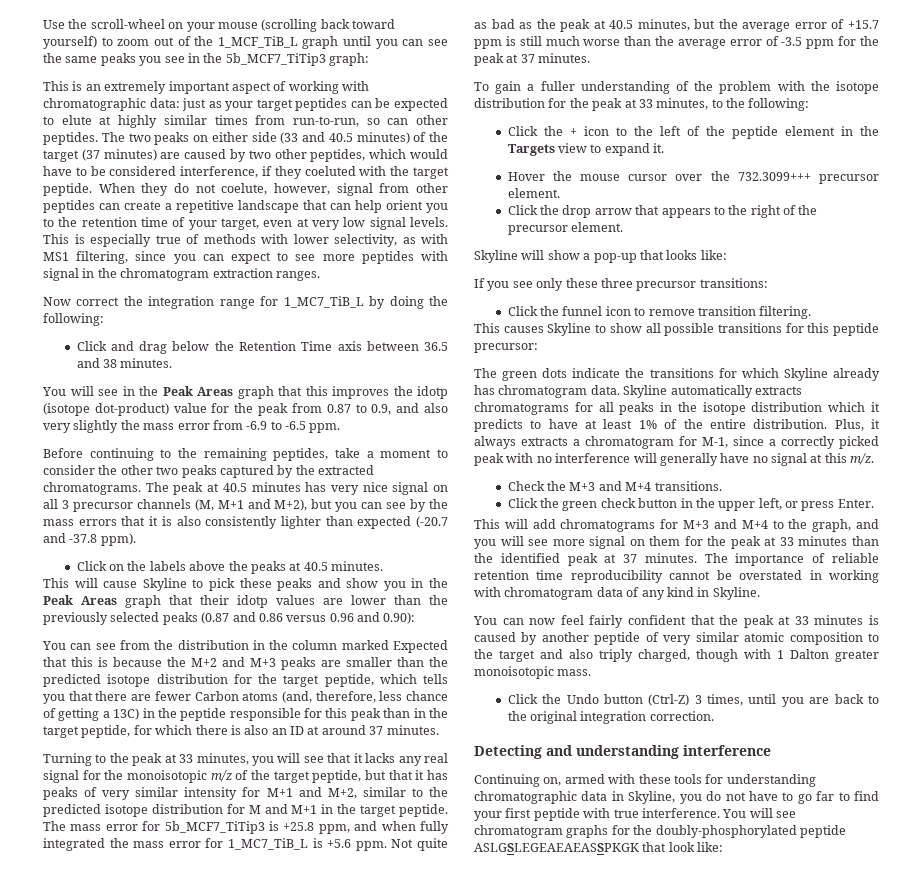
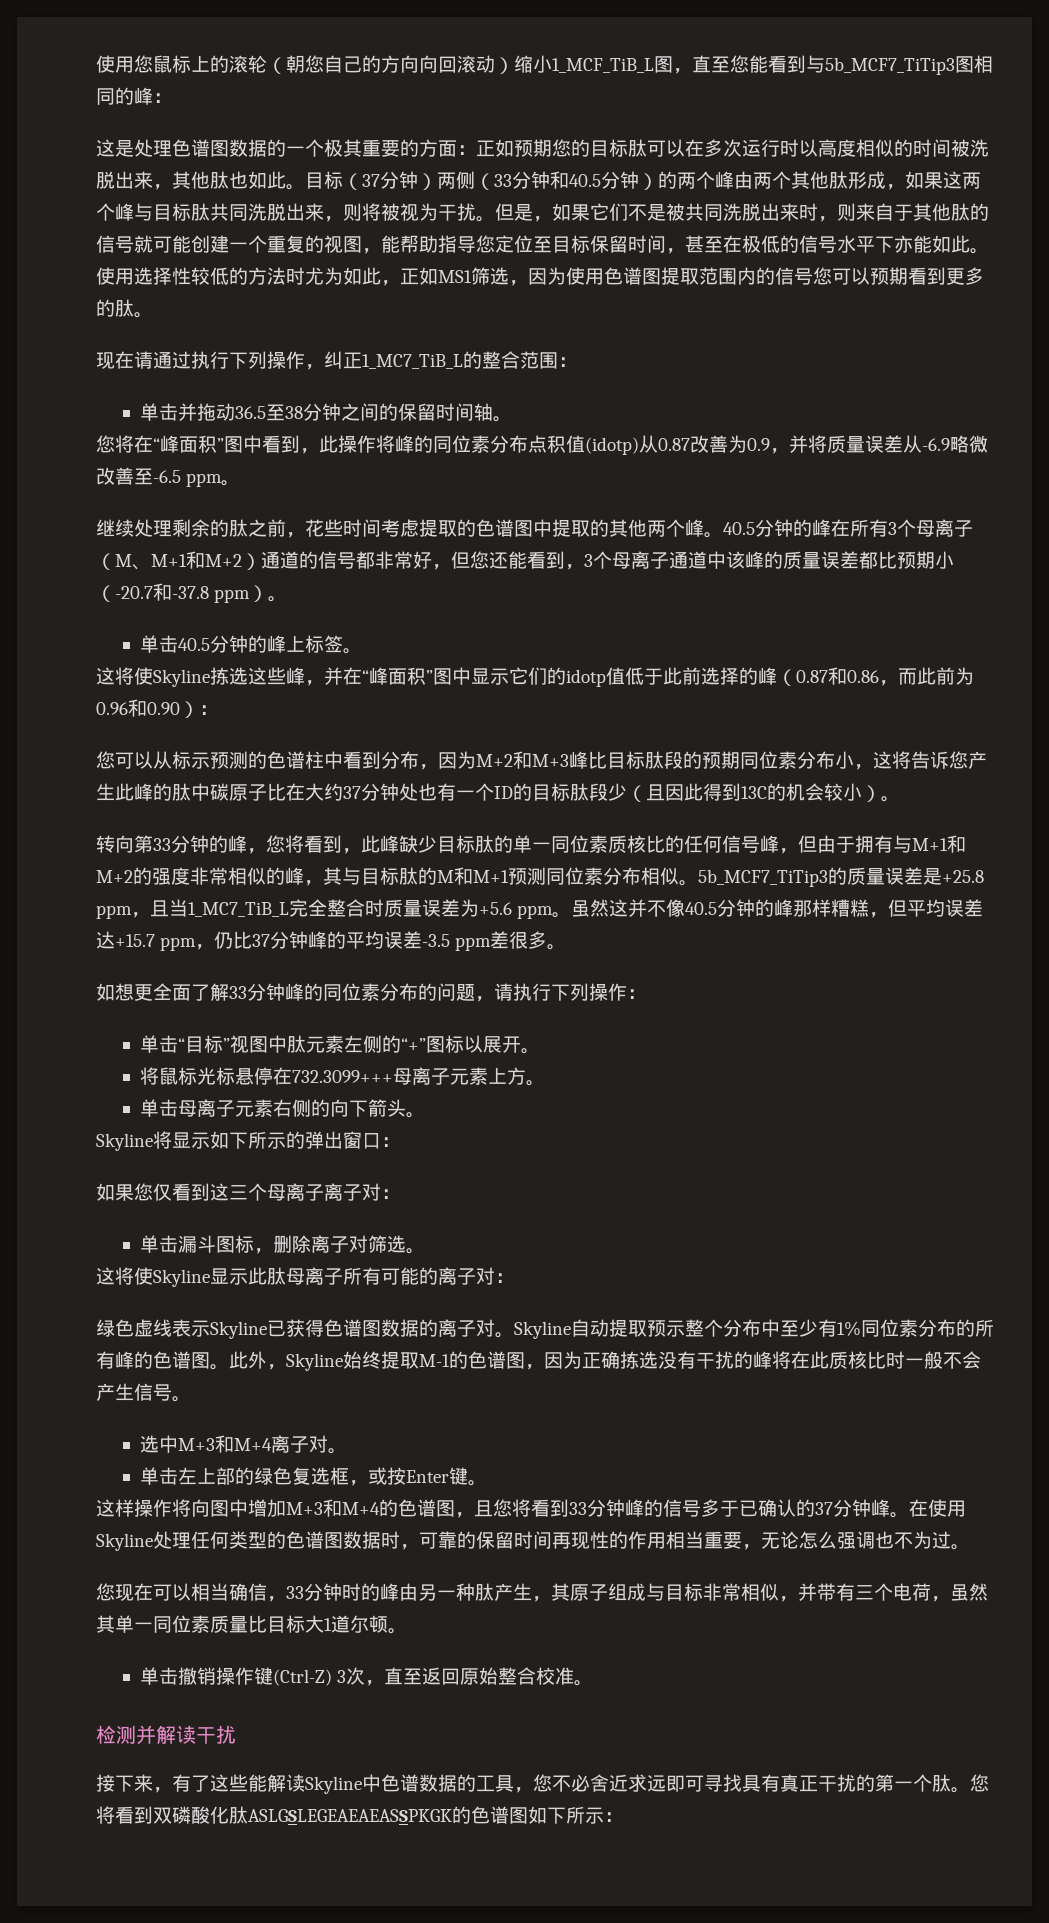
- Use the scroll-wheel on your mouse (scrolling back toward yourself) to zoom out of the 1_MCF_TiB_L graph until you can see the same peaks you see in the 5b_MCF7_TiTip3 graph:
- This is an extremely important aspect of working with chromatographic data: just as your target peptides can be expected to elute at highly similar times from run-to-run, so can other peptides. The two peaks on either side (33 and 40.5 minutes) of the target (37 minutes) are caused by two other peptides, which would have to be considered interference, if they coeluted with the target peptide. When they do not coelute, however, signal from other peptides can create a repetitive landscape that can help orient you to the retention time of your target, even at very low signal levels. This is especially true of methods with lower selectivity, as with MS1 filtering, since you can expect to see more peptides with signal in the chromatogram extraction ranges.
- Now correct the integration range for 1_MC7_TiB_L by doing the following:
- Click and drag below the Retention Time axis between 36.5 and 38 minutes.
- You will see in the Peak Areas graph that this improves the idotp (isotope dot-product) value for the peak from 0.87 to 0.9, and also very slightly the mass error from -6.9 to -6.5 ppm.
- Before continuing to the remaining peptides, take a moment to consider the other two peaks captured by the extracted chromatograms. The peak at 40.5 minutes has very nice signal on all 3 precursor channels (M, M+1 and M+2), but you can see by the mass errors that it is also consistently lighter than expected (-20.7 and -37.8 ppm).
- Click on the labels above the peaks at 40.5 minutes.
- This will cause Skyline to pick these peaks and show you in the Peak Areas graph that their idotp values are lower than the previously selected peaks (0.87 and 0.86 versus 0.96 and 0.90):
- You can see from the distribution in the column marked Expected that this is because the M+2 and M+3 peaks are smaller than the predicted isotope distribution for the target peptide, which tells you that there are fewer Carbon atoms (and, therefore, less chance of getting a 13C) in the peptide responsible for this peak than in the target peptide, for which there is also an ID at around 37 minutes.
- Turning to the peak at 33 minutes, you will see that it lacks any real signal for the monoisotopic m/z of the target peptide, but that it has peaks of very similar intensity for M+1 and M+2, similar to the predicted isotope distribution for M and M+1 in the target peptide. The mass error for 5b_MCF7_TiTip3 is +25.8 ppm, and when fully integrated the mass error for 1_MC7_TiB_L is +5.6 ppm. Not quite as bad as the peak at 40.5 minutes, but the average error of +15.7 ppm is still much worse than the average error of -3.5 ppm for the peak at 37 minutes.
- To gain a fuller understanding of the problem with the isotope distribution for the peak at 33 minutes, to the following:
- Click the + icon to the left of the peptide element in the Targets view to expand it.
- Hover the mouse cursor over the 732.3099+++ precursor element.
- Click the drop arrow that appears to the right of the precursor element.
- Skyline will show a pop-up that looks like:
- If you see only these three precursor transitions:
- Click the funnel icon to remove transition filtering.
- This causes Skyline to show all possible transitions for this peptide precursor:
- The green dots indicate the transitions for which Skyline already has chromatogram data. Skyline automatically extracts chromatograms for all peaks in the isotope distribution which it predicts to have at least 1% of the entire distribution. Plus, it always extracts a chromatogram for M-1, since a correctly picked peak with no interference will generally have no signal at this m/z.
- Check the M+3 and M+4 transitions.
- Click the green check button in the upper left, or press Enter.
- This will add chromatograms for M+3 and M+4 to the graph, and you will see more signal on them for the peak at 33 minutes than the identified peak at 37 minutes. The importance of reliable retention time reproducibility cannot be overstated in working with chromatogram data of any kind in Skyline.
- You can now feel fairly confident that the peak at 33 minutes is caused by another peptide of very similar atomic composition to the target and also triply charged, though with 1 Dalton greater monoisotopic mass.
- Click the Undo button (Ctrl-Z) 3 times, until you are back to the original integration correction.
- Detecting and understanding interference
- Continuing on, armed with these tools for understanding chromatographic data in Skyline, you do not have to go far to find your first peptide with true interference. You will see chromatogram graphs for the doubly-phosphorylated peptide ASLGSLEGEAEAEASSPKGK that look like:
+ 使用您鼠标上的滚轮（朝您自己的方向向回滚动）缩小1_MCF_TiB_L图，直至您能看到与5b_MCF7_TiTip3图相同的峰：
+ 这是处理色谱图数据的一个极其重要的方面：正如预期您的目标肽可以在多次运行时以高度相似的时间被洗脱出来，其他肽也如此。目标（37分钟）两侧（33分钟和40.5分钟）的两个峰由两个其他肽形成，如果这两个峰与目标肽共同洗脱出来，则将被视为干扰。但是，如果它们不是被共同洗脱出来时，则来自于其他肽的信号就可能创建一个重复的视图，能帮助指导您定位至目标保留时间，甚至在极低的信号水平下亦能如此。使用选择性较低的方法时尤为如此，正如MS1筛选，因为使用色谱图提取范围内的信号您可以预期看到更多的肽。
+ 现在请通过执行下列操作，纠正1_MC7_TiB_L的整合范围：
+ 单击并拖动36.5至38分钟之间的保留时间轴。
+ 您将在“峰面积”图中看到，此操作将峰的同位素分布点积值(idotp)从0.87改善为0.9，并将质量误差从-6.9略微改善至-6.5 ppm。
+ 继续处理剩余的肽之前，花些时间考虑提取的色谱图中提取的其他两个峰。40.5分钟的峰在所有3个母离子（M、M+1和M+2）通道的信号都非常好，但您还能看到，3个母离子通道中该峰的质量误差都比预期小（-20.7和-37.8 ppm）。
+ 单击40.5分钟的峰上标签。
+ 这将使Skyline拣选这些峰，并在“峰面积”图中显示它们的idotp值低于此前选择的峰（0.87和0.86，而此前为0.96和0.90）：
+ 您可以从标示预测的色谱柱中看到分布，因为M+2和M+3峰比目标肽段的预期同位素分布小，这将告诉您产生此峰的肽中碳原子比在大约37分钟处也有一个ID的目标肽段少（且因此得到13C的机会较小）。
+ 转向第33分钟的峰，您将看到，此峰缺少目标肽的单一同位素质核比的任何信号峰，但由于拥有与M+1和M+2的强度非常相似的峰，其与目标肽的M和M+1预测同位素分布相似。5b_MCF7_TiTip3的质量误差是+25.8 ppm，且当1_MC7_TiB_L完全整合时质量误差为+5.6 ppm。虽然这并不像40.5分钟的峰那样糟糕，但平均误差达+15.7 ppm，仍比37分钟峰的平均误差-3.5 ppm差很多。
+ 如想更全面了解33分钟峰的同位素分布的问题，请执行下列操作：
+ 单击“目标”视图中肽元素左侧的“+”图标以展开。
+ 将鼠标光标悬停在732.3099+++母离子元素上方。
+ 单击母离子元素右侧的向下箭头。
+ Skyline将显示如下所示的弹出窗口：
+ 如果您仅看到这三个母离子离子对：
+ 单击漏斗图标，删除离子对筛选。
+ 这将使Skyline显示此肽母离子所有可能的离子对：
+ 绿色虚线表示Skyline已获得色谱图数据的离子对。Skyline自动提取预示整个分布中至少有1%同位素分布的所有峰的色谱图。此外，Skyline始终提取M-1的色谱图，因为正确拣选没有干扰的峰将在此质核比时一般不会产生信号。
+ 选中M+3和M+4离子对。
+ 单击左上部的绿色复选框，或按Enter键。
+ 这样操作将向图中增加M+3和M+4的色谱图，且您将看到33分钟峰的信号多于已确认的37分钟峰。在使用Skyline处理任何类型的色谱图数据时，可靠的保留时间再现性的作用相当重要，无论怎么强调也不为过。
+ 您现在可以相当确信，33分钟时的峰由另一种肽产生，其原子组成与目标非常相似，并带有三个电荷，虽然其单一同位素质量比目标大1道尔顿。
+ 单击撤销操作键(Ctrl-Z) 3次，直至返回原始整合校准。
+ 检测并解读干扰
+ 接下来，有了这些能解读Skyline中色谱数据的工具，您不必舍近求远即可寻找具有真正干扰的第一个肽。您将看到双磷酸化肽ASLGSLEGEAEAEASSPKGK的色谱图如下所示：

